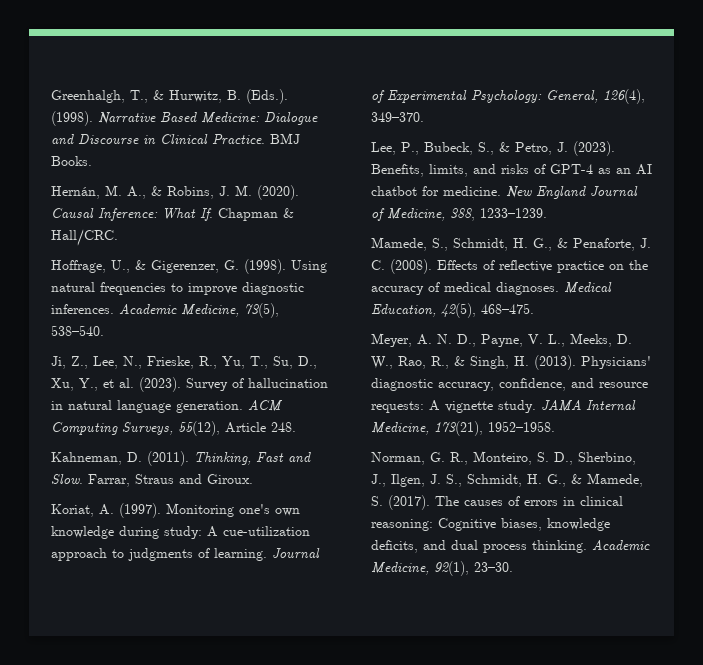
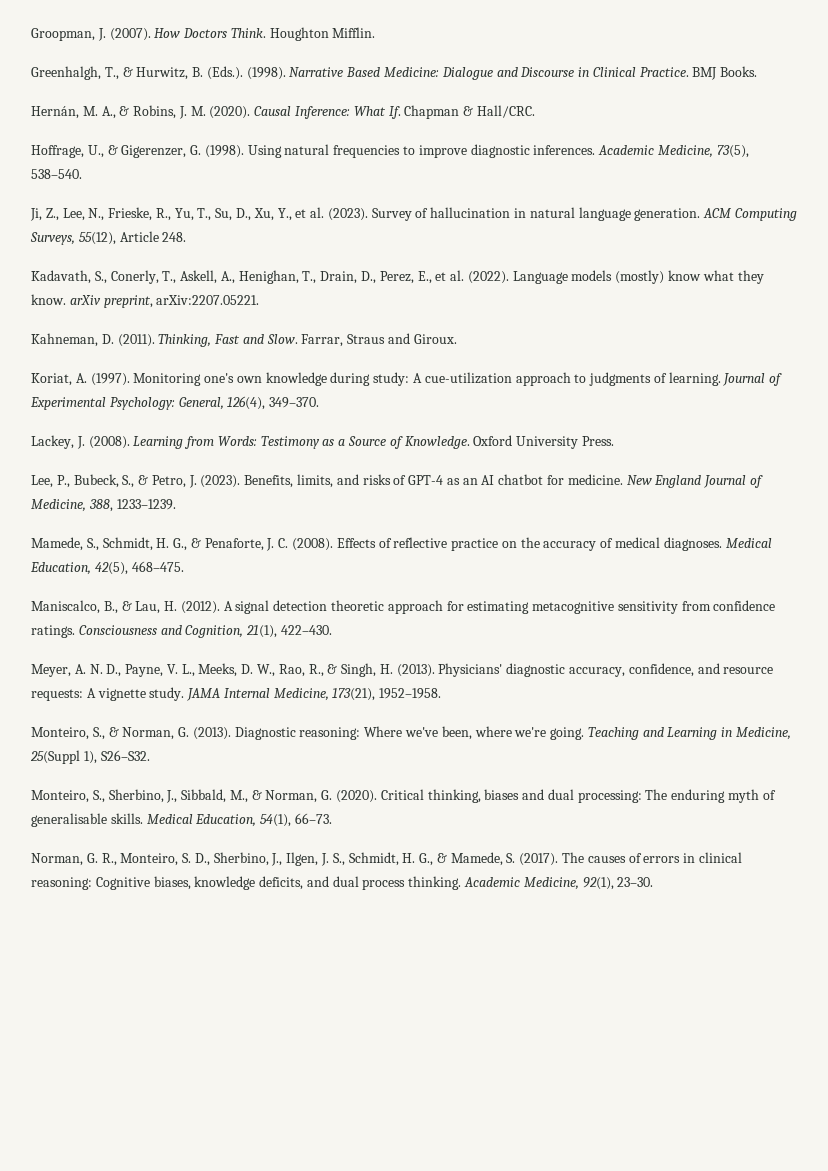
+ Groopman, J. (2007). How Doctors Think. Houghton Mifflin.
+ Kadavath, S., Conerly, T., Askell, A., Henighan, T., Drain, D., Perez, E., et al. (2022). Language models (mostly) know what they know. arXiv preprint, arXiv:2207.05221.
+ Lackey, J. (2008). Learning from Words: Testimony as a Source of Knowledge. Oxford University Press.
+ Maniscalco, B., & Lau, H. (2012). A signal detection theoretic approach for estimating metacognitive sensitivity from confidence ratings. Consciousness and Cognition, 21(1), 422–430.
+ Monteiro, S., & Norman, G. (2013). Diagnostic reasoning: Where we've been, where we're going. Teaching and Learning in Medicine, 25(Suppl 1), S26–S32.
+ Monteiro, S., Sherbino, J., Sibbald, M., & Norman, G. (2020). Critical thinking, biases and dual processing: The enduring myth of generalisable skills. Medical Education, 54(1), 66–73.

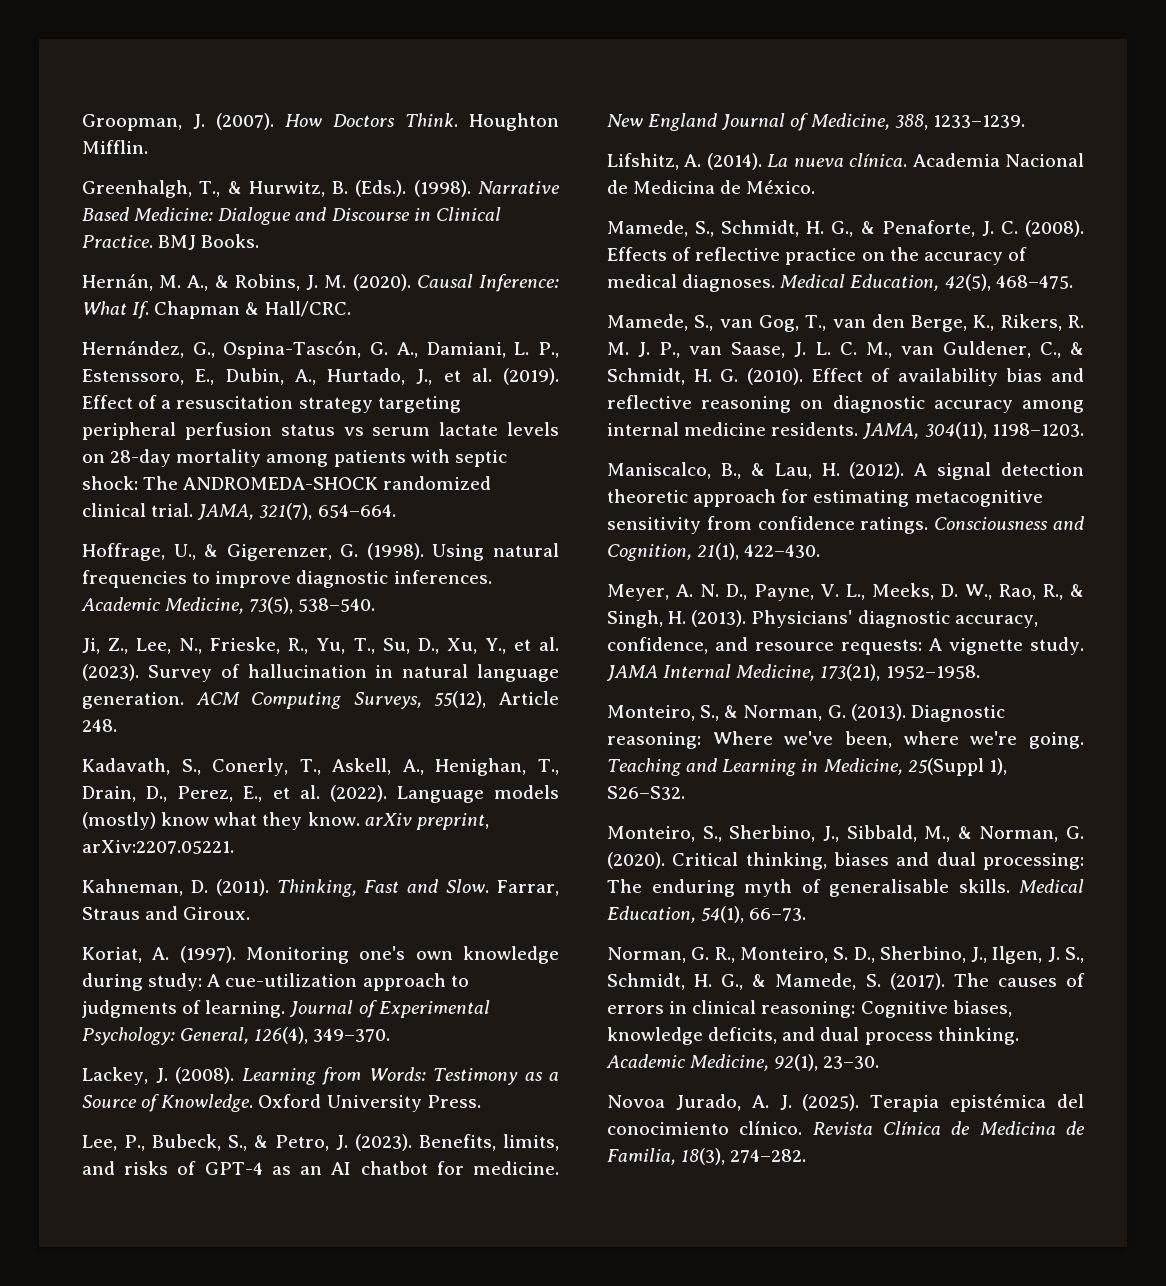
+ Hernández, G., Ospina-Tascón, G. A., Damiani, L. P., Estenssoro, E., Dubin, A., Hurtado, J., et al. (2019). Effect of a resuscitation strategy targeting peripheral perfusion status vs serum lactate levels on 28-day mortality among patients with septic shock: The ANDROMEDA-SHOCK randomized clinical trial. JAMA, 321(7), 654–664.
+ Lifshitz, A. (2014). La nueva clínica. Academia Nacional de Medicina de México.
+ Mamede, S., van Gog, T., van den Berge, K., Rikers, R. M. J. P., van Saase, J. L. C. M., van Guldener, C., & Schmidt, H. G. (2010). Effect of availability bias and reflective reasoning on diagnostic accuracy among internal medicine residents. JAMA, 304(11), 1198–1203.
+ Novoa Jurado, A. J. (2025). Terapia epistémica del conocimiento clínico. Revista Clínica de Medicina de Familia, 18(3), 274–282.

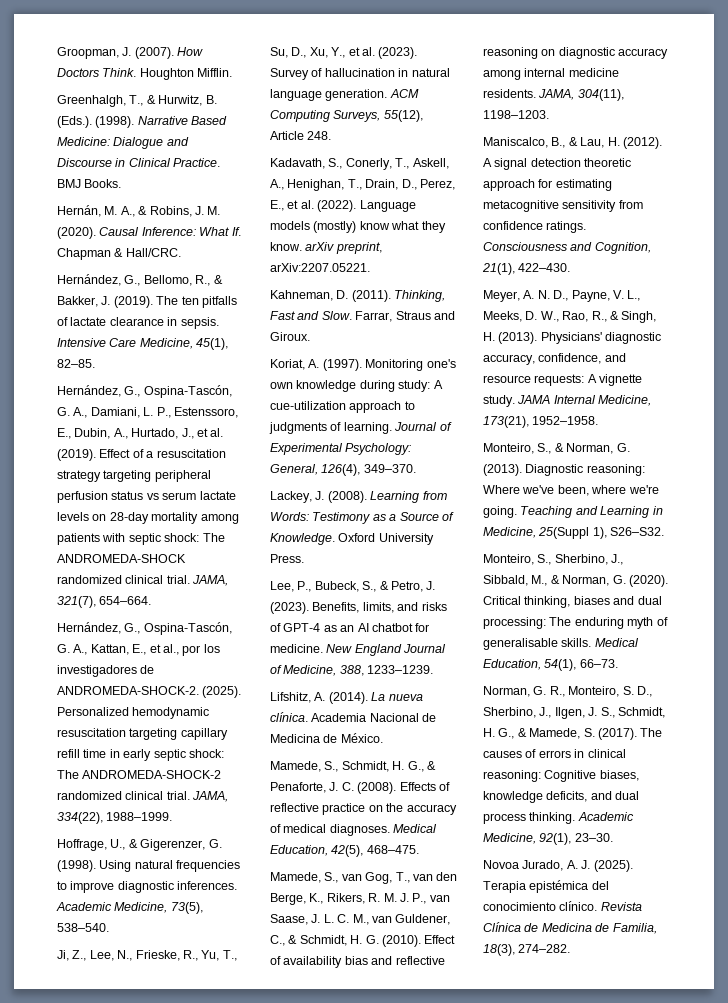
+ Hernández, G., Bellomo, R., & Bakker, J. (2019). The ten pitfalls of lactate clearance in sepsis. Intensive Care Medicine, 45(1), 82–85.
+ Hernández, G., Ospina-Tascón, G. A., Kattan, E., et al., por los investigadores de ANDROMEDA-SHOCK-2. (2025). Personalized hemodynamic resuscitation targeting capillary refill time in early septic shock: The ANDROMEDA-SHOCK-2 randomized clinical trial. JAMA, 334(22), 1988–1999.

